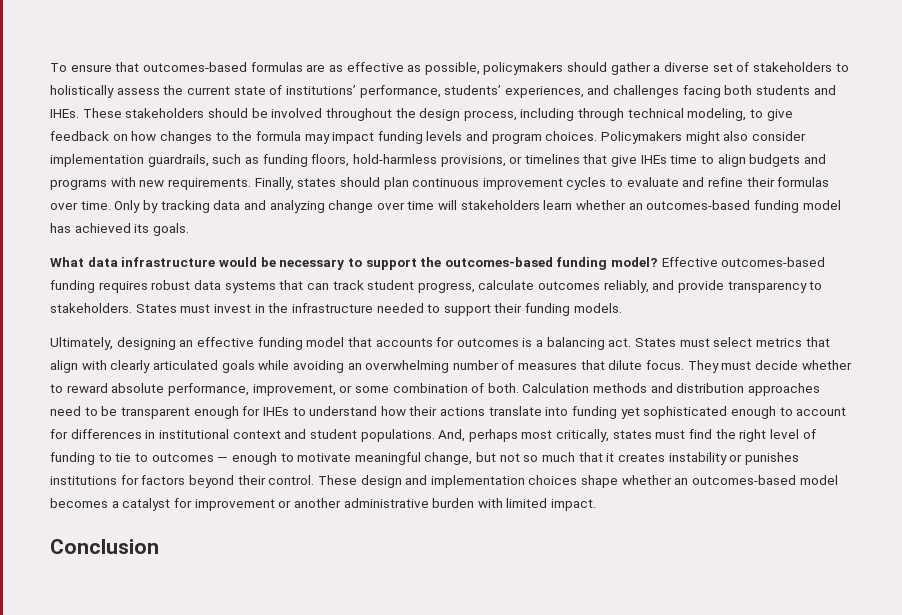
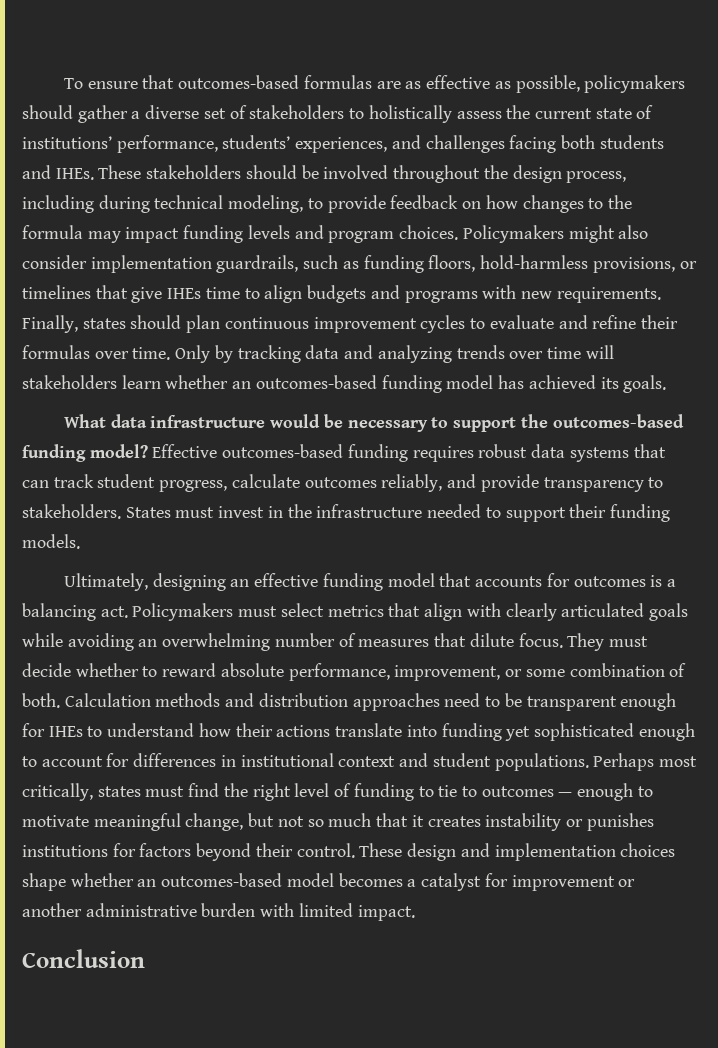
- These stakeholders should be involved throughout the design process, including through technical modeling, to give feedback on how changes to the formula may impact funding levels and program choices.
+ These stakeholders should be involved throughout the design process, including during technical modeling, to provide feedback on how changes to the formula may impact funding levels and program choices.
- Only by tracking data and analyzing change over time will stakeholders learn whether an outcomes-based funding model has achieved its goals.
+ Only by tracking data and analyzing trends over time will stakeholders learn whether an outcomes-based funding model has achieved its goals.
- States must select metrics that align with clearly articulated goals while avoiding an overwhelming number of measures that dilute focus.
+ Policymakers must select metrics that align with clearly articulated goals while avoiding an overwhelming number of measures that dilute focus.
- And, perhaps most critically, states must find the right level of funding to tie to outcomes — enough to motivate meaningful change, but not so much that it creates instability or punishes institutions for factors beyond their control.
+ Perhaps most critically, states must find the right level of funding to tie to outcomes — enough to motivate meaningful change, but not so much that it creates instability or punishes institutions for factors beyond their control.

